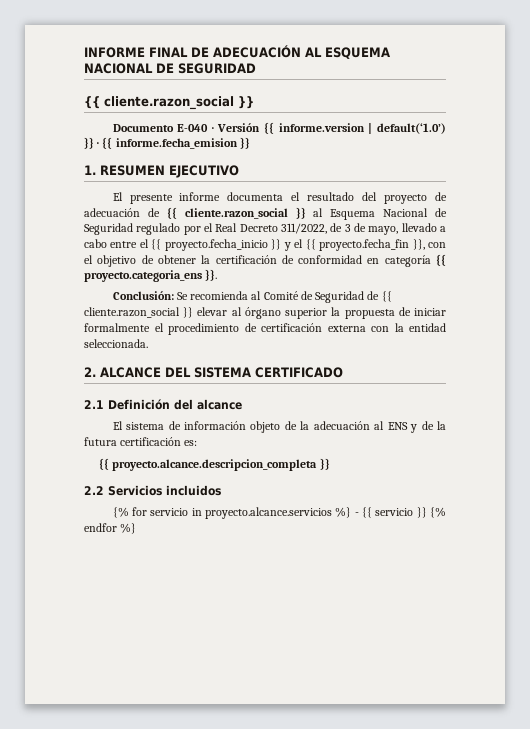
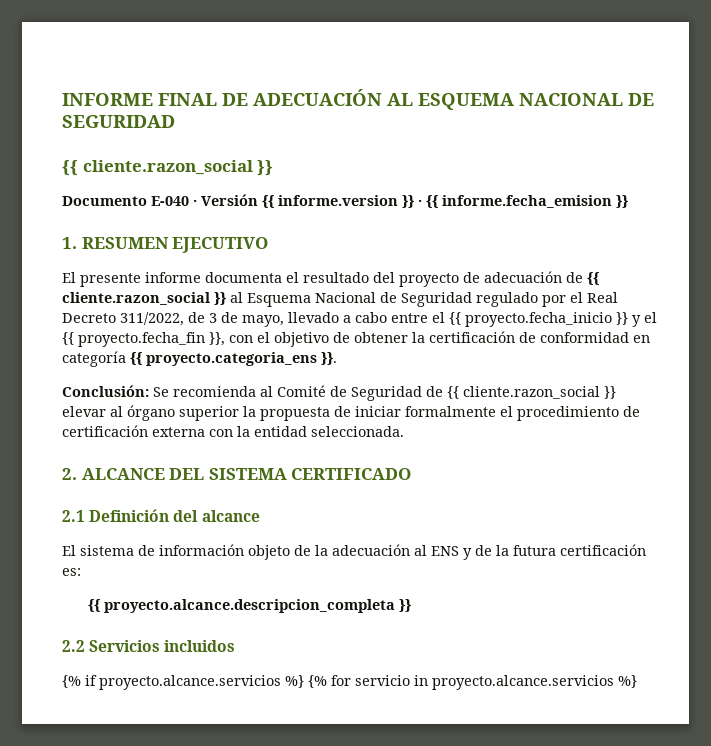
- Documento E-040 · Versión {{ informe.version | default(‘1.0’) }} · {{ informe.fecha_emision }}
+ Documento E-040 · Versión {{ informe.version }} · {{ informe.fecha_emision }}
- {% for servicio in proyecto.alcance.servicios %} - {{ servicio }} {% endfor %}
+ {% if proyecto.alcance.servicios %} {% for servicio in proyecto.alcance.servicios %}

